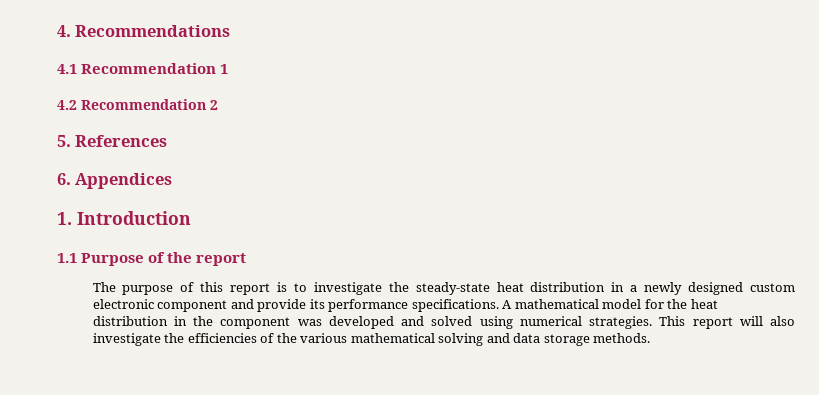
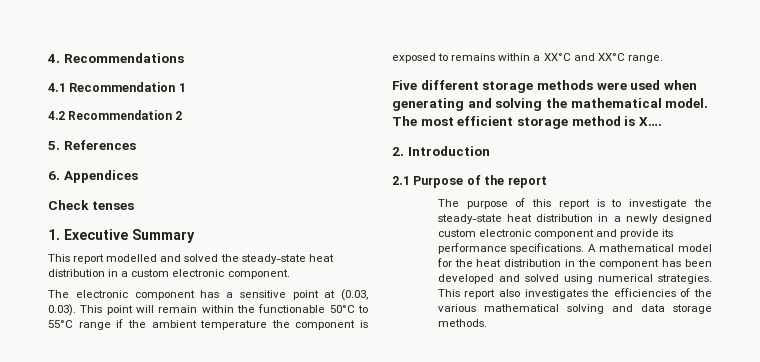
+ Check tenses
- 1. Introduction
+ 1. Executive Summary
+ This report modelled and solved the steady-state heat distribution in a custom electronic component.
+ The electronic component has a sensitive point at (0.03, 0.03). This point will remain within the functionable 50°C to 55°C range if the ambient temperature the component is exposed to remains within a XX°C and XX°C range.
+ Five different storage methods were used when generating and solving the mathematical model. The most efficient storage method is X….
+ 2. Introduction
- 1.1 Purpose of the report
+ 2.1 Purpose of the report
- A mathematical model for the heat distribution in the component was developed and solved using numerical strategies.
+ A mathematical model for the heat distribution in the component has been developed and solved using numerical strategies.
- This report will also investigate the efficiencies of the various mathematical solving and data storage methods.
+ This report also investigates the efficiencies of the various mathematical solving and data storage methods.

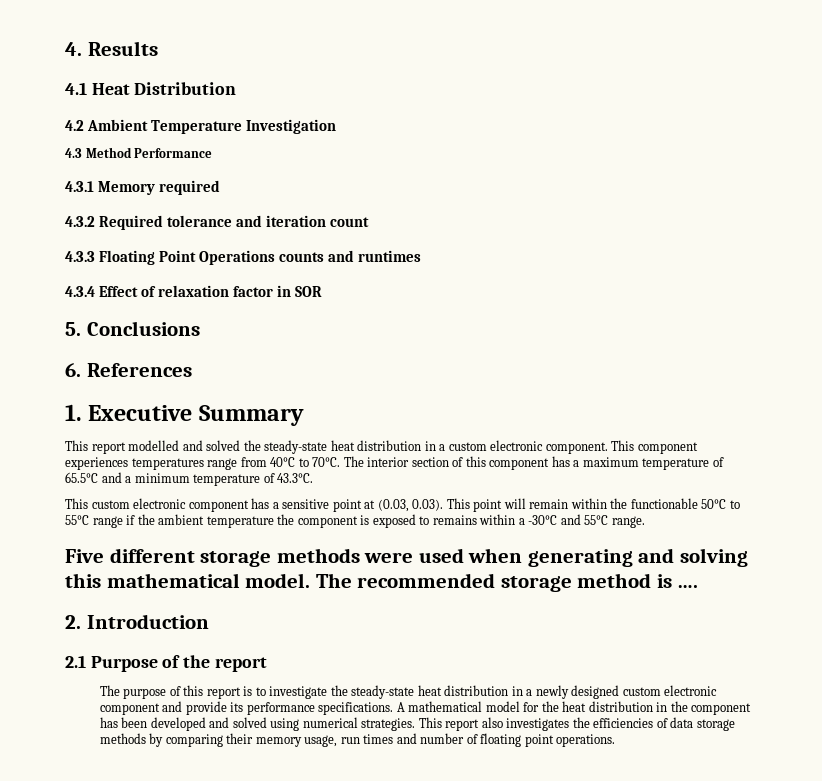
- 4. Recommendations
+ 4. Results
- 4.1 Recommendation 1
+ 4.1 Heat Distribution
- 4.2 Recommendation 2
+ 4.2 Ambient Temperature Investigation
+ 4.3 Method Performance
+ 4.3.1 Memory required
+ 4.3.2 Required tolerance and iteration count
+ 4.3.3 Floating Point Operations counts and runtimes
+ 4.3.4 Effect of relaxation factor in SOR
- 5. References
+ 5. Conclusions
- 6. Appendices
- Check tenses
+ 6. References
- This report modelled and solved the steady-state heat distribution in a custom electronic component.
- The electronic component has a sensitive point at (0.03, 0.03). This point will remain within the functionable 50°C to 55°C range if the ambient temperature the component is exposed to remains within a XX°C and XX°C range.
+ This report modelled and solved the steady-state heat distribution in a custom electronic component. This component experiences temperatures range from 40°C to 70°C. The interior section of this component has a maximum temperature of 65.5°C and a minimum temperature of 43.3°C.
+ This custom electronic component has a sensitive point at (0.03, 0.03). This point will remain within the functionable 50°C to 55°C range if the ambient temperature the component is exposed to remains within a -30°C and 55°C range.
- Five different storage methods were used when generating and solving the mathematical model.
+ Five different storage methods were used when generating and solving this mathematical model.
- The most efficient storage method is X….
+ The recommended storage method is ….
- This report also investigates the efficiencies of the various mathematical solving and data storage methods.
+ This report also investigates the efficiencies of data storage methods by comparing their memory usage, run times and number of floating point operations.

